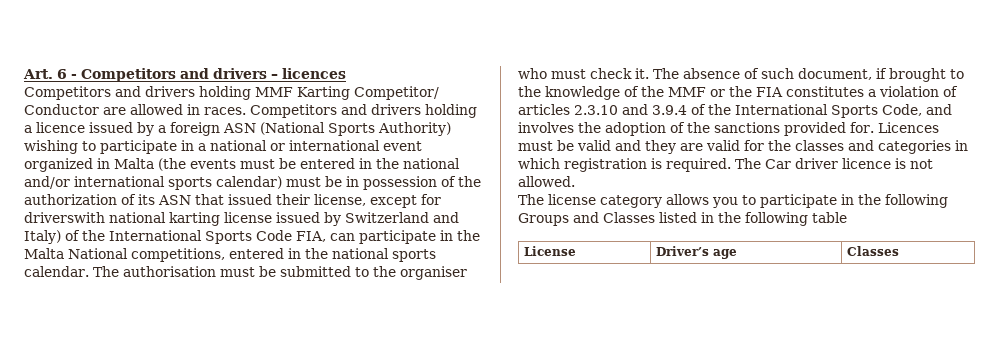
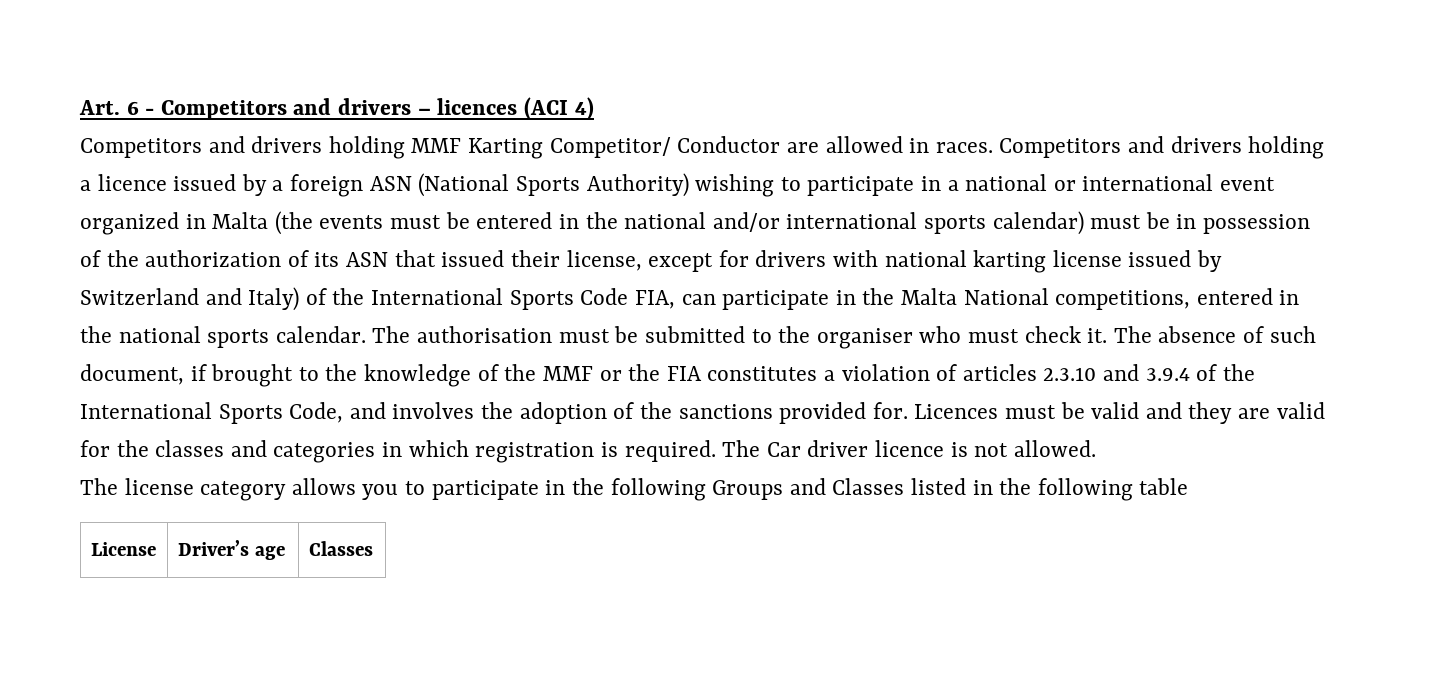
- Art. 6 - Competitors and drivers – licences
+ Art. 6 - Competitors and drivers – licences (ACI 4)
- Competitors and drivers holding a licence issued by a foreign ASN (National Sports Authority) wishing to participate in a national or international event organized in Malta (the events must be entered in the national and/or international sports calendar) must be in possession of the authorization of its ASN that issued their license, except for driverswith national karting license issued by Switzerland and Italy) of the International Sports Code FIA, can participate in the Malta National competitions, entered in the national sports calendar.
+ Competitors and drivers holding a licence issued by a foreign ASN (National Sports Authority) wishing to participate in a national or international event organized in Malta (the events must be entered in the national and/or international sports calendar) must be in possession of the authorization of its ASN that issued their license, except for drivers with national karting license issued by Switzerland and Italy) of the International Sports Code FIA, can participate in the Malta National competitions, entered in the national sports calendar.

